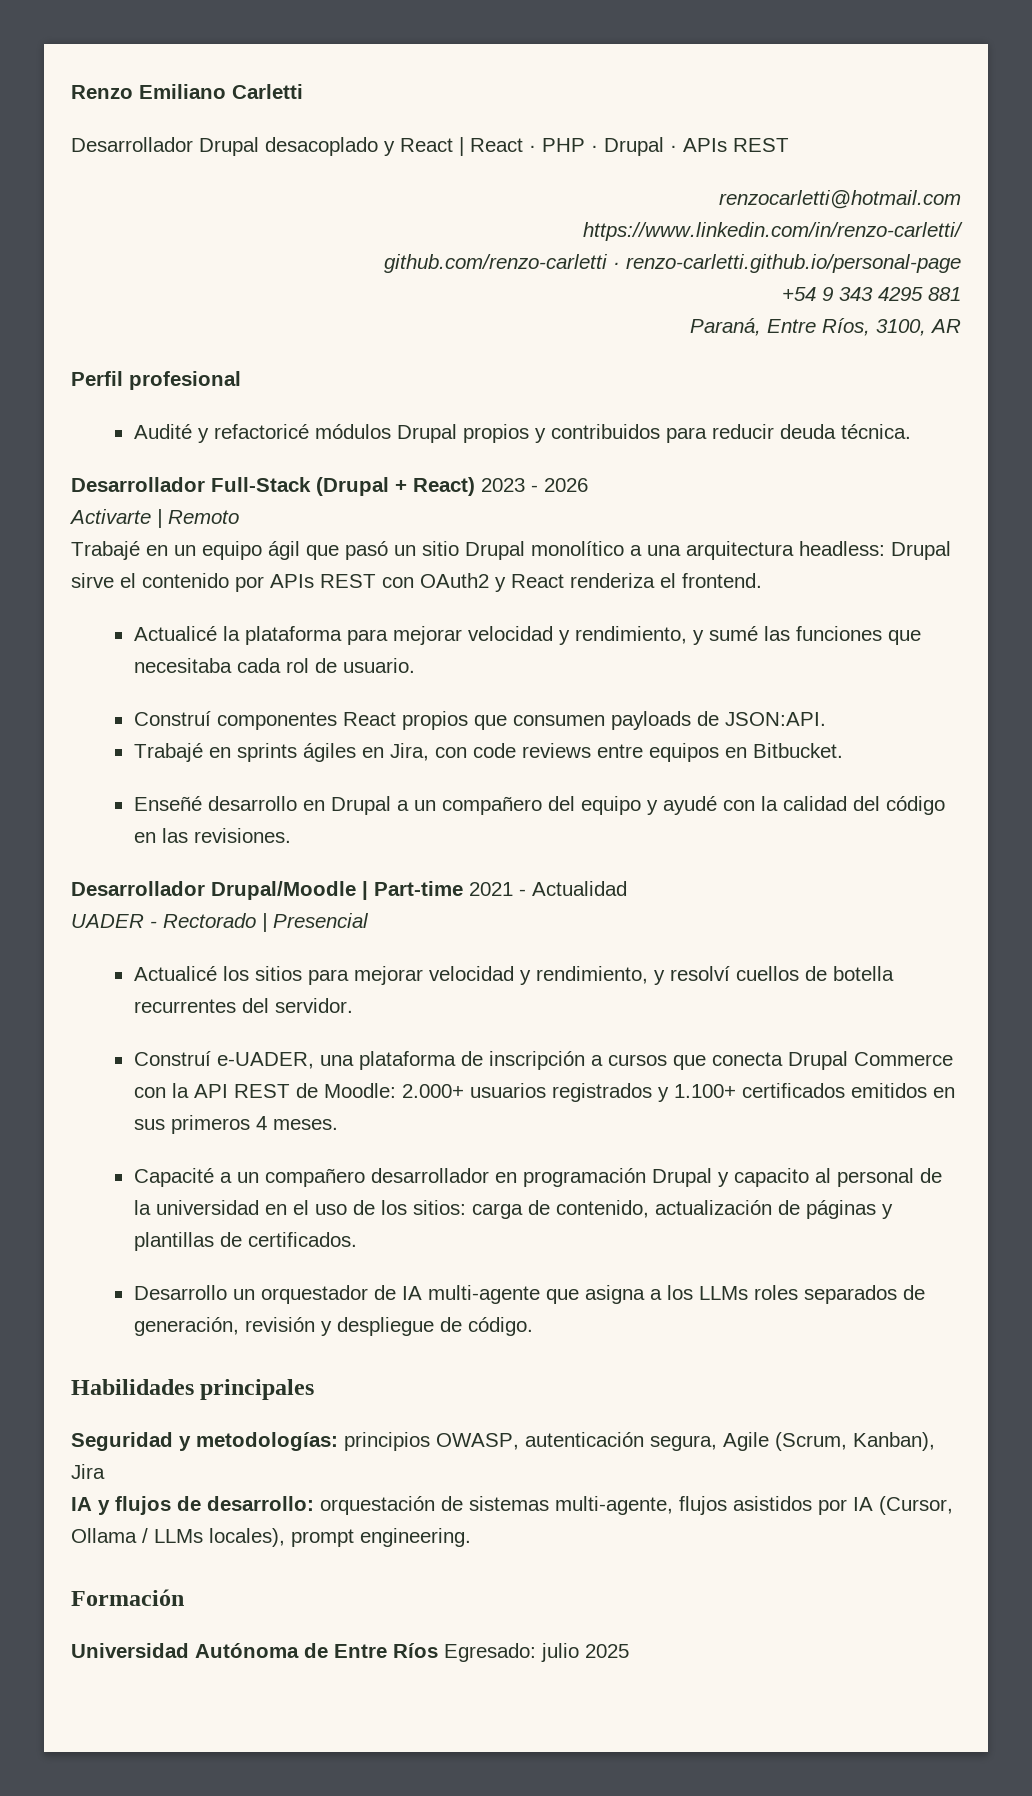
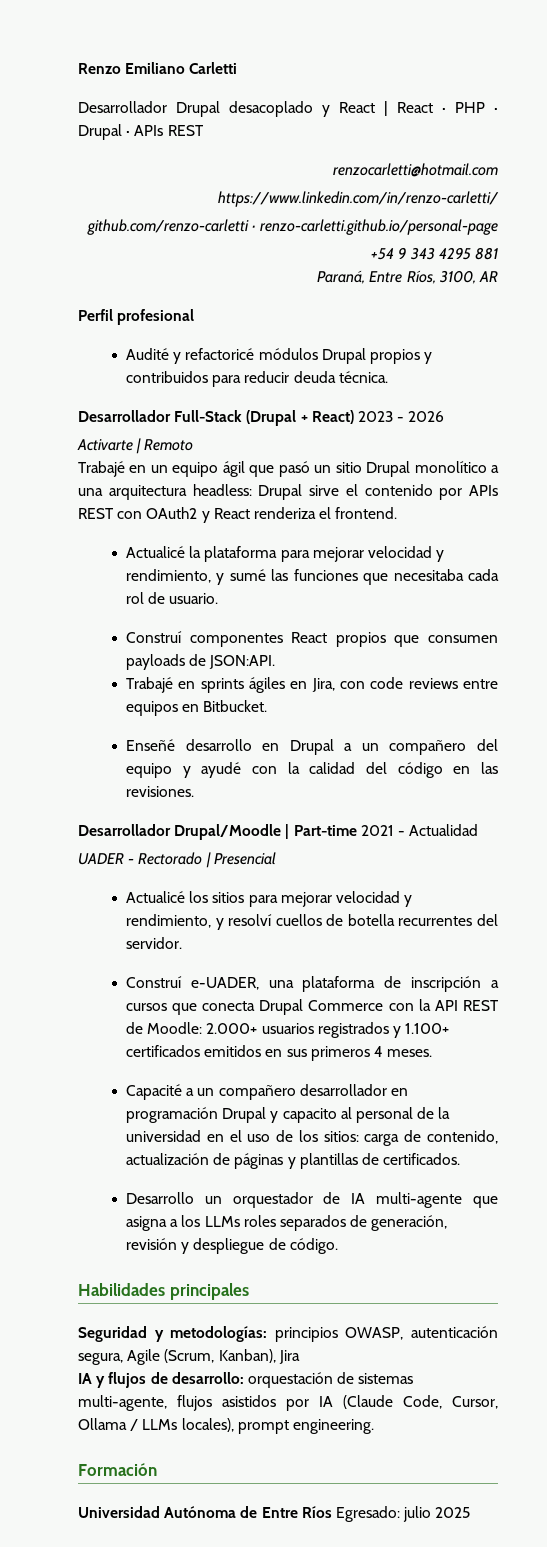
- IA y flujos de desarrollo: orquestación de sistemas multi-agente, flujos asistidos por IA (Cursor, Ollama / LLMs locales), prompt engineering.
+ IA y flujos de desarrollo: orquestación de sistemas multi-agente, flujos asistidos por IA (Claude Code, Cursor, Ollama / LLMs locales), prompt engineering.

